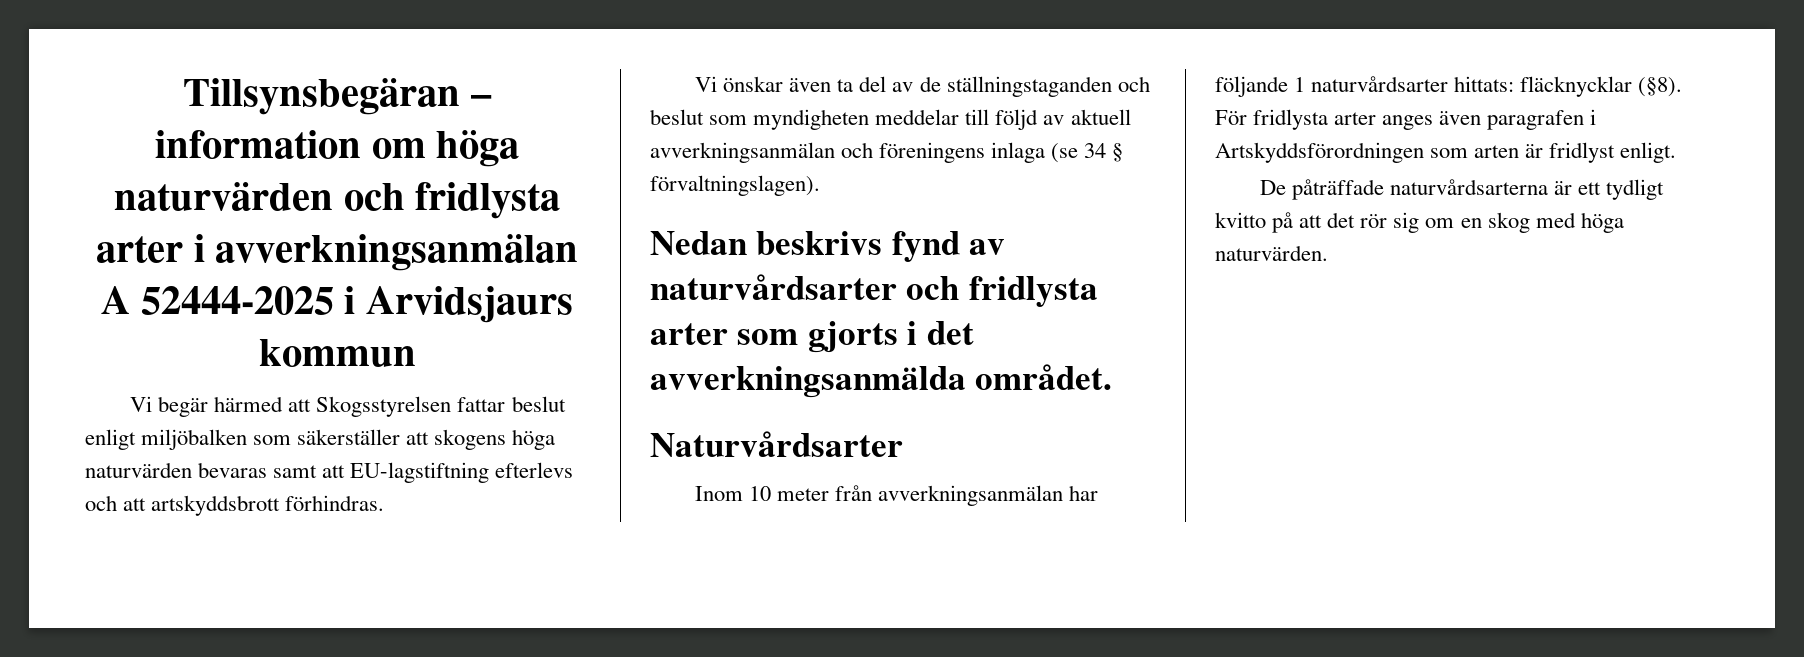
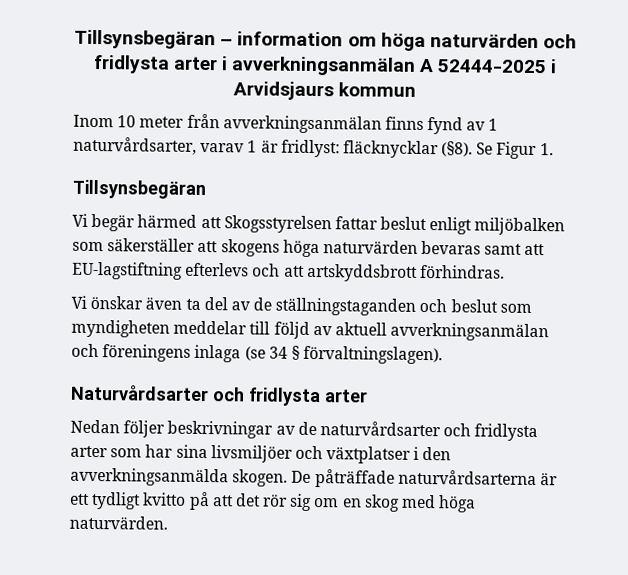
+ Inom 10 meter från avverkningsanmälan finns fynd av 1 naturvårdsarter, varav 1 är fridlyst: fläcknycklar (§8). Se Figur 1.
+ Tillsynsbegäran
- Nedan beskrivs fynd av naturvårdsarter och fridlysta arter som gjorts i det avverkningsanmälda området.
- Naturvårdsarter
- Inom 10 meter från avverkningsanmälan har följande 1 naturvårdsarter hittats: fläcknycklar (§8). För fridlysta arter anges även paragrafen i Artskyddsförordningen som arten är fridlyst enligt.
- De påträffade naturvårdsarterna är ett tydligt kvitto på att det rör sig om en skog med höga naturvärden.
+ Naturvårdsarter och fridlysta arter
+ Nedan följer beskrivningar av de naturvårdsarter och fridlysta arter som har sina livsmiljöer och växtplatser i den avverkningsanmälda skogen. De påträffade naturvårdsarterna är ett tydligt kvitto på att det rör sig om en skog med höga naturvärden.

